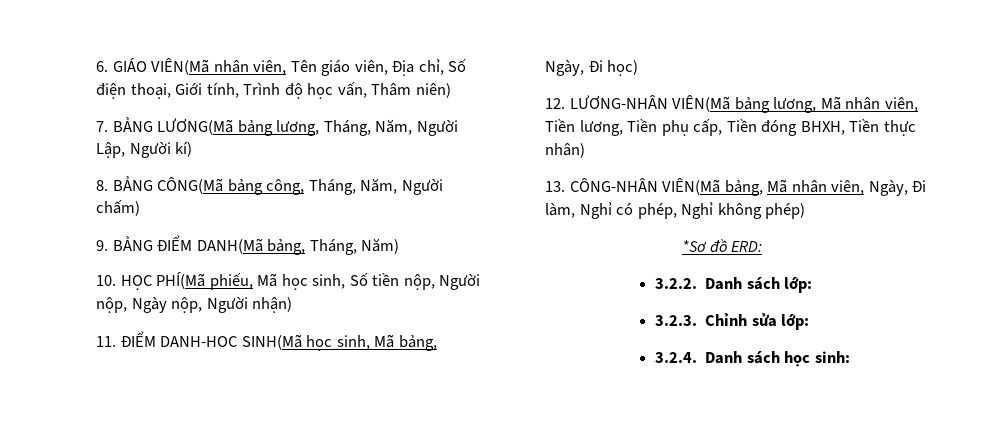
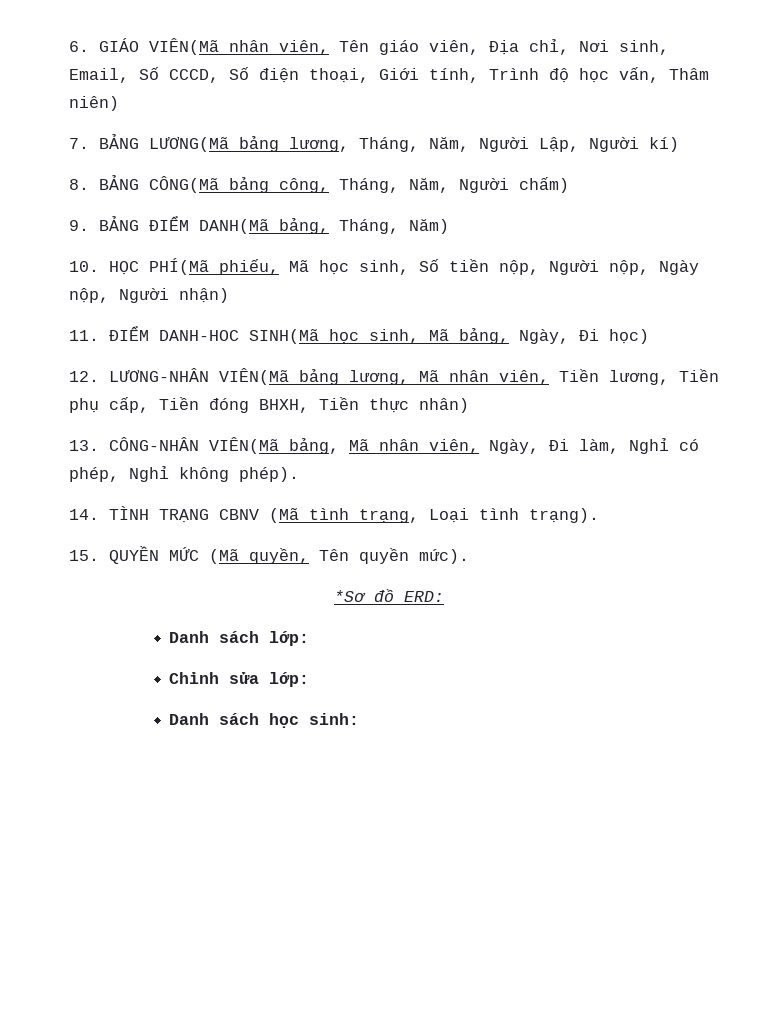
- 6. GIÁO VIÊN(Mã nhân viên, Tên giáo viên, Địa chỉ, Số điện thoại, Giới tính, Trình độ học vấn, Thâm niên)
+ 6. GIÁO VIÊN(Mã nhân viên, Tên giáo viên, Địa chỉ, Nơi sinh, Email, Số CCCD, Số điện thoại, Giới tính, Trình độ học vấn, Thâm niên)
- 13. CÔNG-NHÂN VIÊN(Mã bảng, Mã nhân viên, Ngày, Đi làm, Nghỉ có phép, Nghỉ không phép)
+ 13. CÔNG-NHÂN VIÊN(Mã bảng, Mã nhân viên, Ngày, Đi làm, Nghỉ có phép, Nghỉ không phép).
+ 14. TÌNH TRẠNG CBNV (Mã tình trạng, Loại tình trạng).
+ 15. QUYỀN MỨC (Mã quyền, Tên quyền mức).
- 3.2.2. Danh sách lớp:
+ Danh sách lớp:
- 3.2.3. Chỉnh sửa lớp:
+ Chỉnh sửa lớp:
- 3.2.4. Danh sách học sinh:
+ Danh sách học sinh:

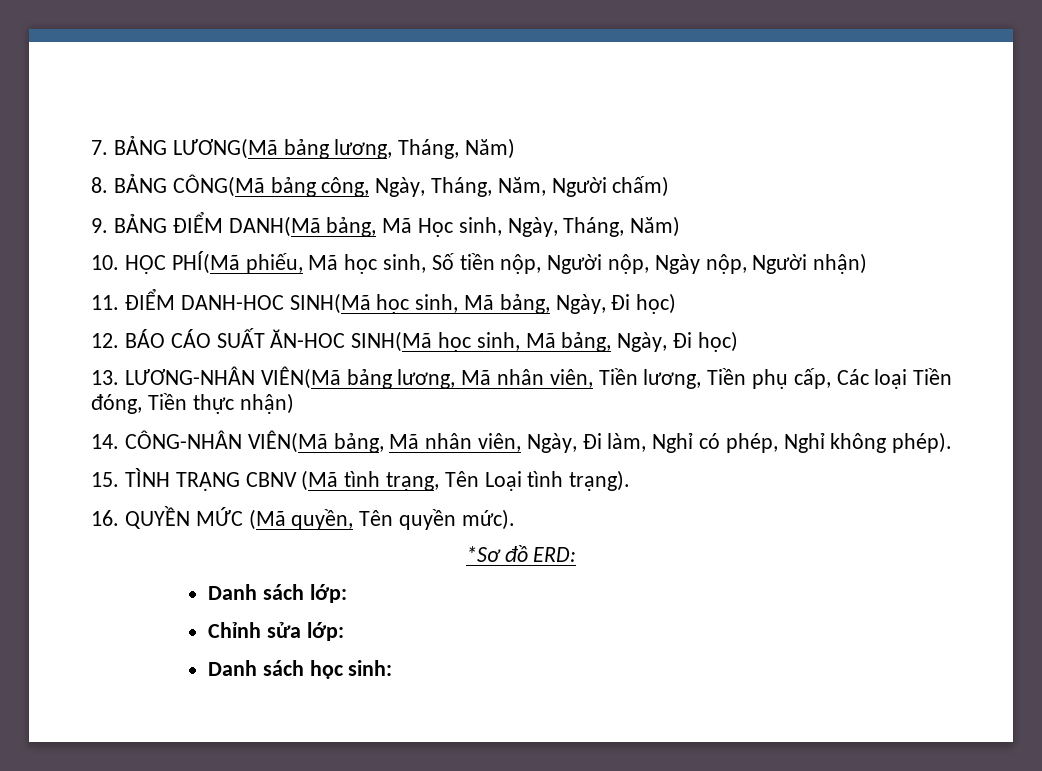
- 6. GIÁO VIÊN(Mã nhân viên, Tên giáo viên, Địa chỉ, Nơi sinh, Email, Số CCCD, Số điện thoại, Giới tính, Trình độ học vấn, Thâm niên)
- 7. BẢNG LƯƠNG(Mã bảng lương, Tháng, Năm, Người Lập, Người kí)
+ 7. BẢNG LƯƠNG(Mã bảng lương, Tháng, Năm)
- 8. BẢNG CÔNG(Mã bảng công, Tháng, Năm, Người chấm)
+ 8. BẢNG CÔNG(Mã bảng công, Ngày, Tháng, Năm, Người chấm)
- 9. BẢNG ĐIỂM DANH(Mã bảng, Tháng, Năm)
+ 9. BẢNG ĐIỂM DANH(Mã bảng, Mã Học sinh, Ngày, Tháng, Năm)
- 12. LƯƠNG-NHÂN VIÊN(Mã bảng lương, Mã nhân viên, Tiền lương, Tiền phụ cấp, Tiền đóng BHXH, Tiền thực nhân)
- 13. CÔNG-NHÂN VIÊN(Mã bảng, Mã nhân viên, Ngày, Đi làm, Nghỉ có phép, Nghỉ không phép).
+ 12. BÁO CÁO SUẤT ĂN-HOC SINH(Mã học sinh, Mã bảng, Ngày, Đi học)
+ 13. LƯƠNG-NHÂN VIÊN(Mã bảng lương, Mã nhân viên, Tiền lương, Tiền phụ cấp, Các loại Tiền đóng, Tiền thực nhận)
+ 14. CÔNG-NHÂN VIÊN(Mã bảng, Mã nhân viên, Ngày, Đi làm, Nghỉ có phép, Nghỉ không phép).
- 14. TÌNH TRẠNG CBNV (Mã tình trạng, Loại tình trạng).
+ 15. TÌNH TRẠNG CBNV (Mã tình trạng, Tên Loại tình trạng).
- 15. QUYỀN MỨC (Mã quyền, Tên quyền mức).
+ 16. QUYỀN MỨC (Mã quyền, Tên quyền mức).

